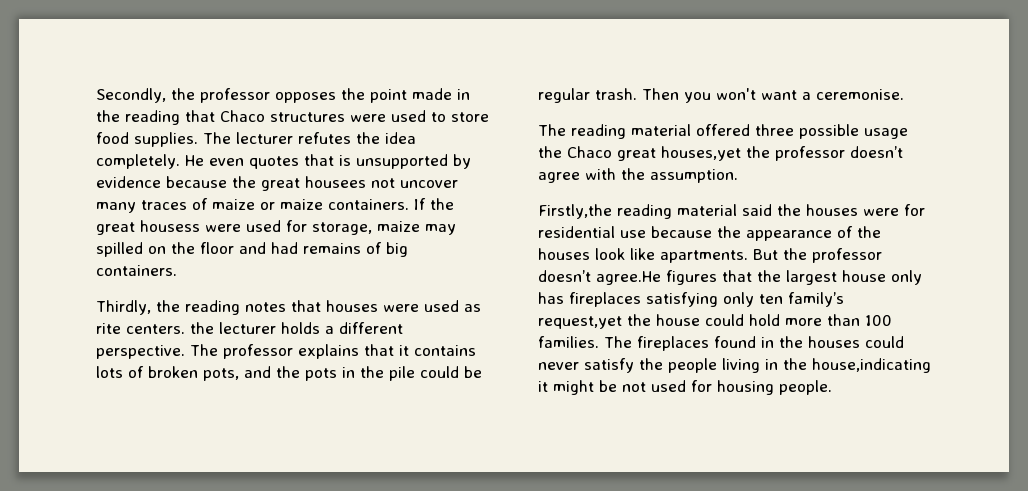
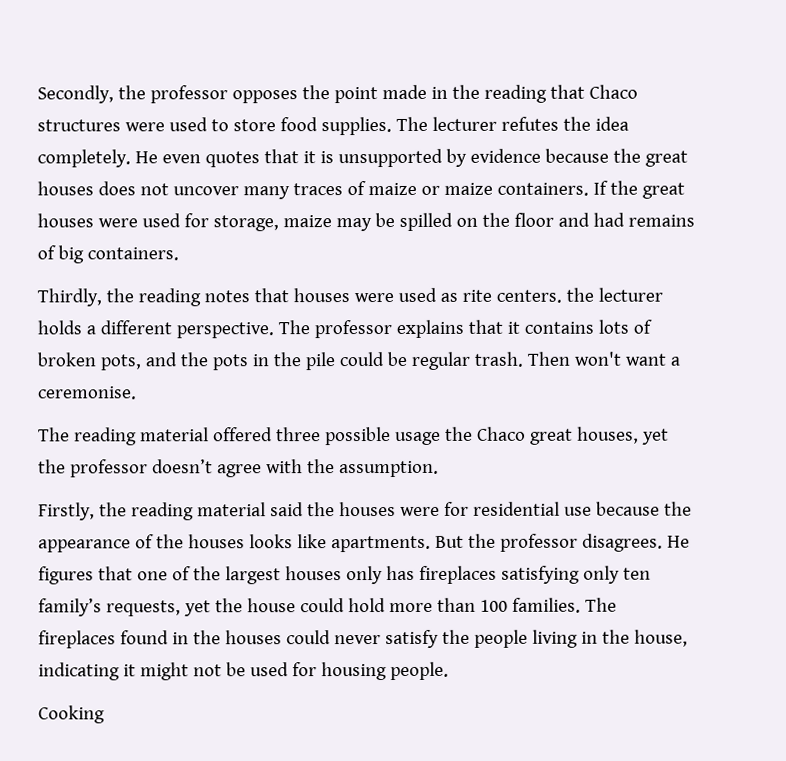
- He even quotes that is unsupported by evidence because the great housees not uncover many traces of maize or maize containers.
+ He even quotes that it is unsupported by evidence because the great houses does not uncover many traces of maize or maize containers.
- If the great housess were used for storage, maize may spilled on the floor and had remains of big containers.
+ If the great houses were used for storage, maize may be spilled on the floor and had remains of big containers.
- Then you won't want a ceremonise.
+ Then won't want a ceremonise.
- The reading material offered three possible usage the Chaco great houses,yet the professor doesn’t agree with the assumption.
+ The reading material offered three possible usage the Chaco great houses, yet the professor doesn’t agree with the assumption.
- Firstly,the reading material said the houses were for residential use because the appearance of the houses look like apartments.
+ Firstly, the reading material said the houses were for residential use because the appearance of the houses looks like apartments.
- But the professor doesn’t agree.He figures that the largest house only has fireplaces satisfying only ten family’s request,yet the house could hold more than 100 families.
+ But the professor disagrees. He figures that one of the largest houses only has fireplaces satisfying only ten family’s requests, yet the house could hold more than 100 families.
- The fireplaces found in the houses could never satisfy the people living in the house,indicating it might be not used for housing people.
+ The fireplaces found in the houses could never satisfy the people living in the house, indicating it might not be used for housing people.
+ Cooking

